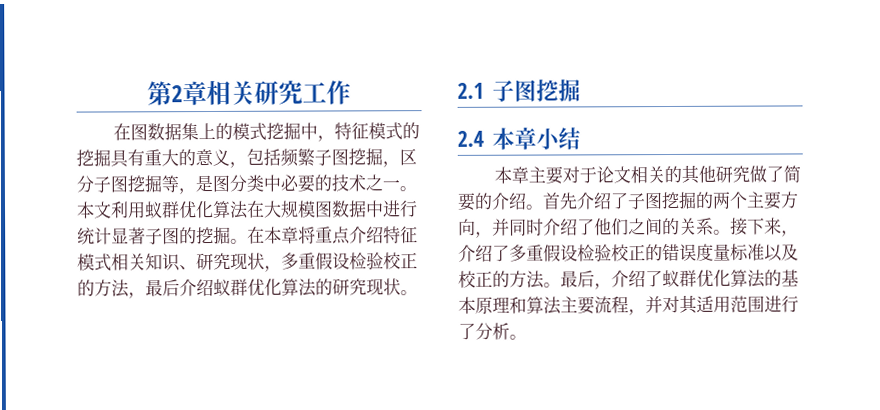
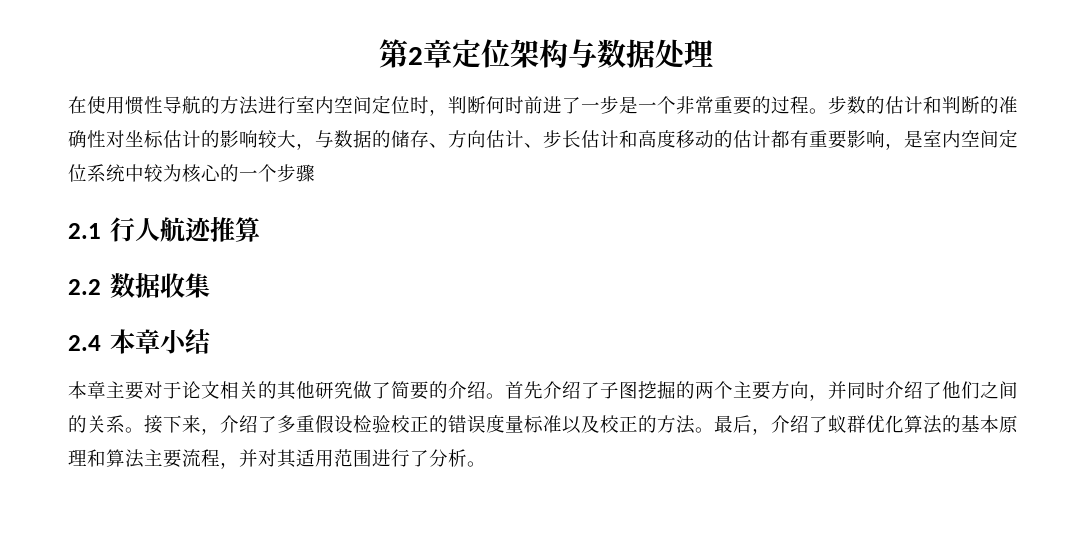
- 第2章相关研究工作
- 在图数据集上的模式挖掘中，特征模式的挖掘具有重大的意义，包括频繁子图挖掘，区分子图挖掘等，是图分类中必要的技术之一。本文利用蚁群优化算法在大规模图数据中进行统计显著子图的挖掘。在本章将重点介绍特征模式相关知识、研究现状，多重假设检验校正的方法，最后介绍蚁群优化算法的研究现状。
- 2.1子图挖掘
+ 第2章定位架构与数据处理
+ 在使用惯性导航的方法进行室内空间定位时，判断何时前进了一步是一个非常重要的过程。步数的估计和判断的准确性对坐标估计的影响较大，与数据的储存、方向估计、步长估计和高度移动的估计都有重要影响，是室内空间定位系统中较为核心的一个步骤
+ 2.1行人航迹推算
+ 2.2数据收集

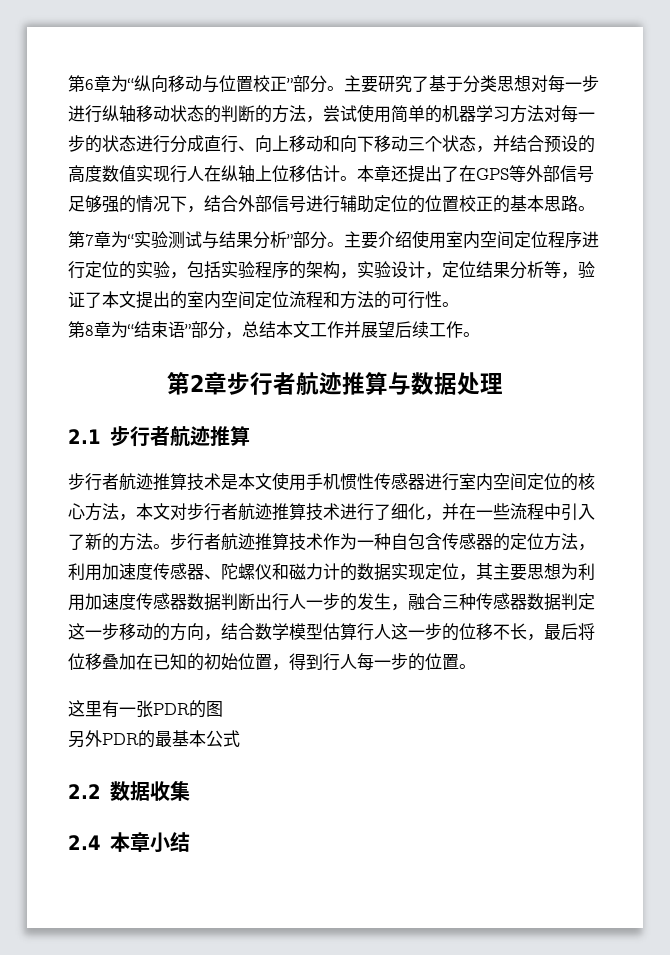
- 第2章定位架构与数据处理
- 在使用惯性导航的方法进行室内空间定位时，判断何时前进了一步是一个非常重要的过程。步数的估计和判断的准确性对坐标估计的影响较大，与数据的储存、方向估计、步长估计和高度移动的估计都有重要影响，是室内空间定位系统中较为核心的一个步骤
- 2.1行人航迹推算
+ 第6章为“纵向移动与位置校正”部分。主要研究了基于分类思想对每一步进行纵轴移动状态的判断的方法，尝试使用简单的机器学习方法对每一步的状态进行分成直行、向上移动和向下移动三个状态，并结合预设的高度数值实现行人在纵轴上位移估计。本章还提出了在GPS等外部信号足够强的情况下，结合外部信号进行辅助定位的位置校正的基本思路。
+ 第7章为“实验测试与结果分析”部分。主要介绍使用室内空间定位程序进行定位的实验，包括实验程序的架构，实验设计，定位结果分析等，验证了本文提出的室内空间定位流程和方法的可行性。
+ 第8章为“结束语”部分，总结本文工作并展望后续工作。
+ 第2章步行者航迹推算与数据处理
+ 2.1步行者航迹推算
+ 步行者航迹推算技术是本文使用手机惯性传感器进行室内空间定位的核心方法，本文对步行者航迹推算技术进行了细化，并在一些流程中引入了新的方法。步行者航迹推算技术作为一种自包含传感器的定位方法，利用加速度传感器、陀螺仪和磁力计的数据实现定位，其主要思想为利用加速度传感器数据判断出行人一步的发生，融合三种传感器数据判定这一步移动的方向，结合数学模型估算行人这一步的位移不长，最后将位移叠加在已知的初始位置，得到行人每一步的位置。
+ 这里有一张PDR的图
+ 另外PDR的最基本公式
- 本章主要对于论文相关的其他研究做了简要的介绍。首先介绍了子图挖掘的两个主要方向，并同时介绍了他们之间的关系。接下来，介绍了多重假设检验校正的错误度量标准以及校正的方法。最后，介绍了蚁群优化算法的基本原理和算法主要流程，并对其适用范围进行了分析。

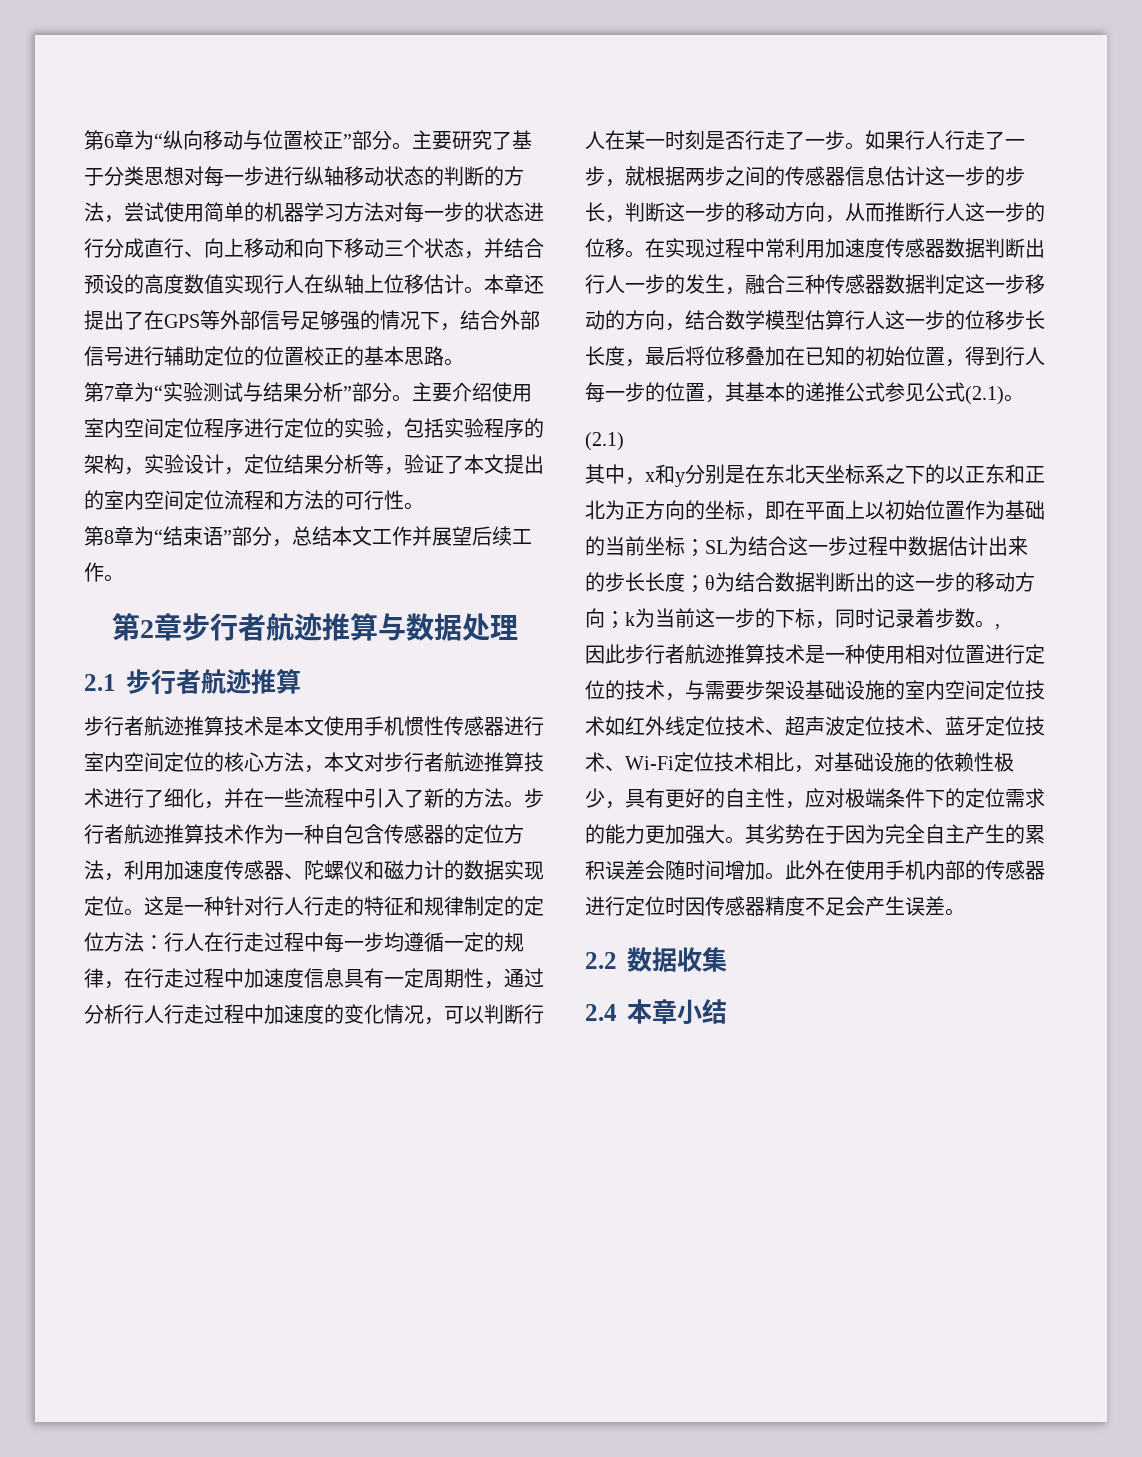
- 步行者航迹推算技术作为一种自包含传感器的定位方法，利用加速度传感器、陀螺仪和磁力计的数据实现定位，其主要思想为利用加速度传感器数据判断出行人一步的发生，融合三种传感器数据判定这一步移动的方向，结合数学模型估算行人这一步的位移不长，最后将位移叠加在已知的初始位置，得到行人每一步的位置。
- 这里有一张PDR的图
- 另外PDR的最基本公式
+ 步行者航迹推算技术作为一种自包含传感器的定位方法，利用加速度传感器、陀螺仪和磁力计的数据实现定位。这是一种针对行人行走的特征和规律制定的定位方法：行人在行走过程中每一步均遵循一定的规律，在行走过程中加速度信息具有一定周期性，通过分析行人行走过程中加速度的变化情况，可以判断行人在某一时刻是否行走了一步。如果行人行走了一步，就根据两步之间的传感器信息估计这一步的步长，判断这一步的移动方向，从而推断行人这一步的位移。在实现过程中常利用加速度传感器数据判断出行人一步的发生，融合三种传感器数据判定这一步移动的方向，结合数学模型估算行人这一步的位移步长长度，最后将位移叠加在已知的初始位置，得到行人每一步的位置，其基本的递推公式参见公式(2.1)。
+ (2.1)
+ 其中，x和y分别是在东北天坐标系之下的以正东和正北为正方向的坐标，即在平面上以初始位置作为基础的当前坐标；SL为结合这一步过程中数据估计出来的步长长度；θ为结合数据判断出的这一步的移动方向；k为当前这一步的下标，同时记录着步数。,
+ 因此步行者航迹推算技术是一种使用相对位置进行定位的技术，与需要步架设基础设施的室内空间定位技术如红外线定位技术、超声波定位技术、蓝牙定位技术、Wi-Fi定位技术相比，对基础设施的依赖性极少，具有更好的自主性，应对极端条件下的定位需求的能力更加强大。其劣势在于因为完全自主产生的累积误差会随时间增加。此外在使用手机内部的传感器进行定位时因传感器精度不足会产生误差。

